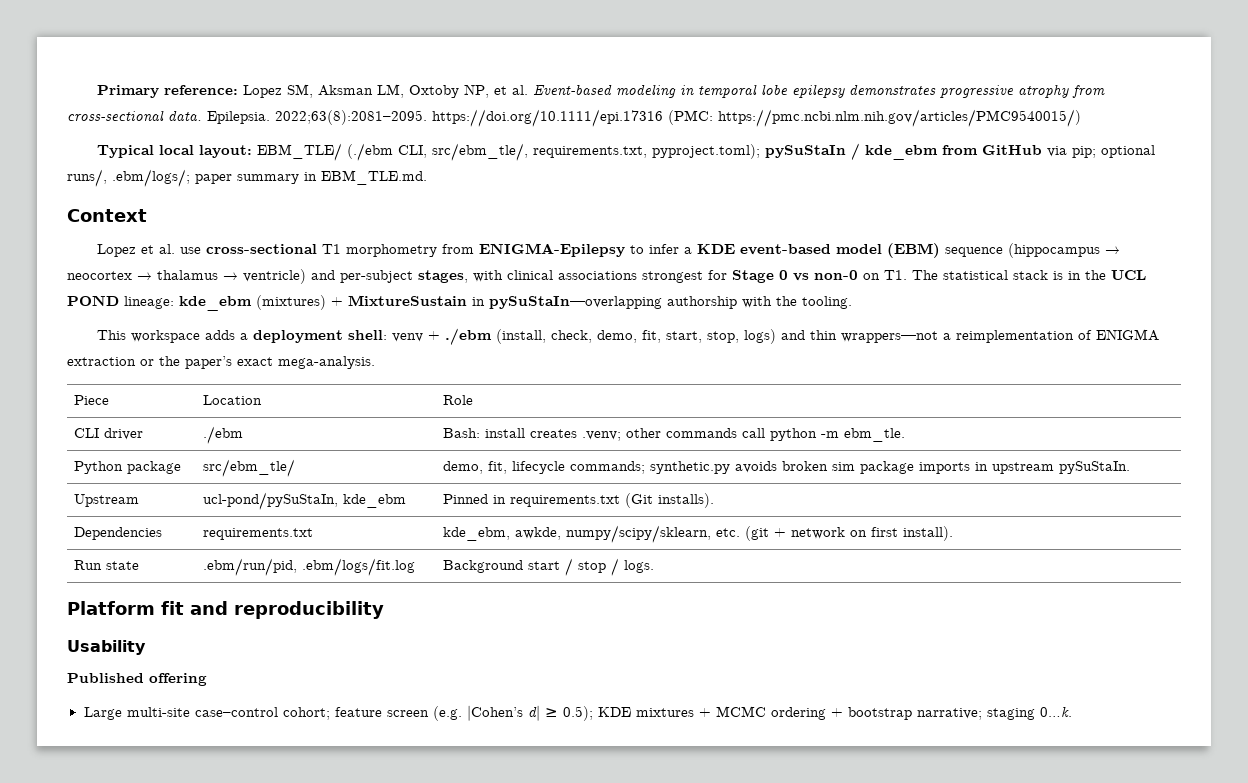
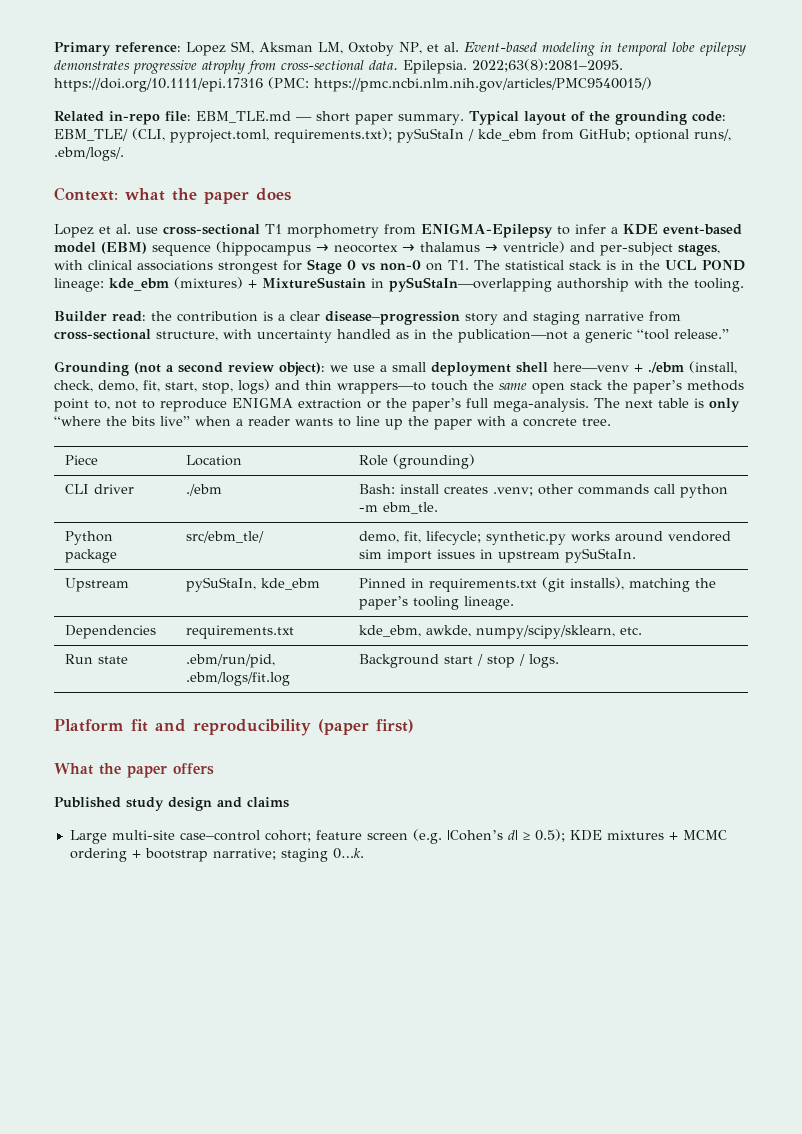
- Typical local layout: EBM_TLE/ (./ebm CLI, src/ebm_tle/, requirements.txt, pyproject.toml); pySuStaIn / kde_ebm from GitHub via pip; optional runs/, .ebm/logs/; paper summary in EBM_TLE.md.
- Context
+ Related in-repo file: EBM_TLE.md — short paper summary. Typical layout of the grounding code: EBM_TLE/ (CLI, pyproject.toml, requirements.txt); pySuStaIn / kde_ebm from GitHub; optional runs/, .ebm/logs/.
+ Context: what the paper does
- This workspace adds a deployment shell: venv + ./ebm (install, check, demo, fit, start, stop, logs) and thin wrappers—not a reimplementation of ENIGMA extraction or the paper’s exact mega-analysis.
+ Builder read: the contribution is a clear disease–progression story and staging narrative from cross-sectional structure, with uncertainty handled as in the publication—not a generic “tool release.”
+ Grounding (not a second review object): we use a small deployment shell here—venv + ./ebm (install, check, demo, fit, start, stop, logs) and thin wrappers—to touch the same open stack the paper’s methods point to, not to reproduce ENIGMA extraction or the paper’s full mega-analysis. The next table is only “where the bits live” when a reader wants to line up the paper with a concrete tree.
- Piece | Location | Role
+ Piece | Location | Role (grounding)
- Python package | src/ebm_tle/ | demo, fit, lifecycle commands; synthetic.py avoids broken sim package imports in upstream pySuStaIn.
+ Python package | src/ebm_tle/ | demo, fit, lifecycle; synthetic.py works around vendored sim import issues in upstream pySuStaIn.
- Upstream | ucl-pond/pySuStaIn, kde_ebm | Pinned in requirements.txt (Git installs).
+ Upstream | pySuStaIn, kde_ebm | Pinned in requirements.txt (git installs), matching the paper’s tooling lineage.
- Dependencies | requirements.txt | kde_ebm, awkde, numpy/scipy/sklearn, etc. (git + network on first install).
+ Dependencies | requirements.txt | kde_ebm, awkde, numpy/scipy/sklearn, etc.
- Platform fit and reproducibility
- Usability
- Published offering
+ Platform fit and reproducibility (paper first)
+ What the paper offers
+ Published study design and claims

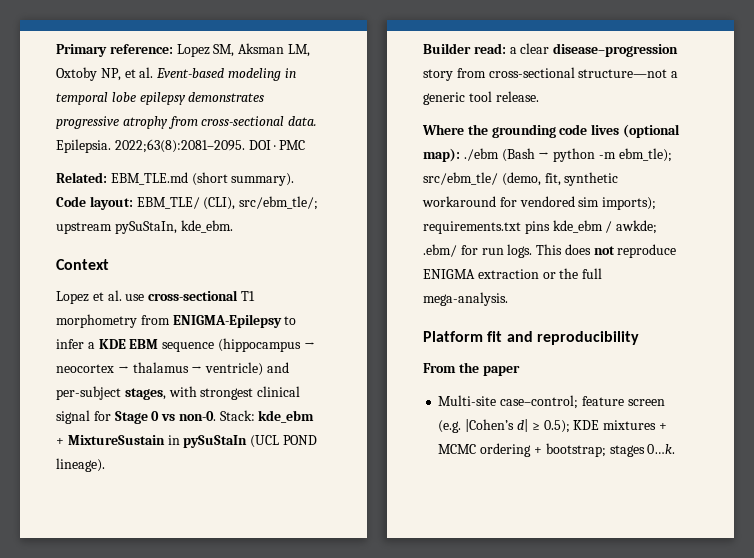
- 2022;63(8):2081–2095. https://doi.org/10.1111/epi.17316 (PMC: https://pmc.ncbi.nlm.nih.gov/articles/PMC9540015/)
- Related in-repo file: EBM_TLE.md — short paper summary. Typical layout of the grounding code: EBM_TLE/ (CLI, pyproject.toml, requirements.txt); pySuStaIn / kde_ebm from GitHub; optional runs/, .ebm/logs/.
- Context: what the paper does
+ 2022;63(8):2081–2095. DOI · PMC
+ Related: EBM_TLE.md (short summary). Code layout: EBM_TLE/ (CLI), src/ebm_tle/; upstream pySuStaIn, kde_ebm.
+ Context
- Lopez et al. use cross-sectional T1 morphometry from ENIGMA-Epilepsy to infer a KDE event-based model (EBM) sequence (hippocampus → neocortex → thalamus → ventricle) and per-subject stages, with clinical associations strongest for Stage 0 vs non-0 on T1. The statistical stack is in the UCL POND lineage: kde_ebm (mixtures) + MixtureSustain in pySuStaIn—overlapping authorship with the tooling.
+ Lopez et al. use cross-sectional T1 morphometry from ENIGMA-Epilepsy to infer a KDE EBM sequence (hippocampus → neocortex → thalamus → ventricle) and per-subject stages, with strongest clinical signal for Stage 0 vs non-0. Stack: kde_ebm + MixtureSustain in pySuStaIn (UCL POND lineage).
- Builder read: the contribution is a clear disease–progression story and staging narrative from cross-sectional structure, with uncertainty handled as in the publication—not a generic “tool release.”
- Grounding (not a second review object): we use a small deployment shell here—venv + ./ebm (install, check, demo, fit, start, stop, logs) and thin wrappers—to touch the same open stack the paper’s methods point to, not to reproduce ENIGMA extraction or the paper’s full mega-analysis. The next table is only “where the bits live” when a reader wants to line up the paper with a concrete tree.
- Piece | Location | Role (grounding)
- CLI driver | ./ebm | Bash: install creates .venv; other commands call python -m ebm_tle.
- Python package | src/ebm_tle/ | demo, fit, lifecycle; synthetic.py works around vendored sim import issues in upstream pySuStaIn.
- Upstream | pySuStaIn, kde_ebm | Pinned in requirements.txt (git installs), matching the paper’s tooling lineage.
- Dependencies | requirements.txt | kde_ebm, awkde, numpy/scipy/sklearn, etc.
- Run state | .ebm/run/pid, .ebm/logs/fit.log | Background start / stop / logs.
+ Builder read: a clear disease–progression story from cross-sectional structure—not a generic tool release.
+ Where the grounding code lives (optional map): ./ebm (Bash → python -m ebm_tle); src/ebm_tle/ (demo, fit, synthetic workaround for vendored sim imports); requirements.txt pins kde_ebm / awkde; .ebm/ for run logs. This does not reproduce ENIGMA extraction or the full mega-analysis.
- Platform fit and reproducibility (paper first)
- What the paper offers
- Published study design and claims
- Large multi-site case–control cohort; feature screen (e.g. |Cohen’s d| ≥ 0.5); KDE mixtures + MCMC ordering + bootstrap narrative; staging 0…k.
+ Platform fit and reproducibility
+ From the paper
+ Multi-site case–control; feature screen (e.g. |Cohen’s d| ≥ 0.5); KDE mixtures + MCMC ordering + bootstrap; stages 0…k.

